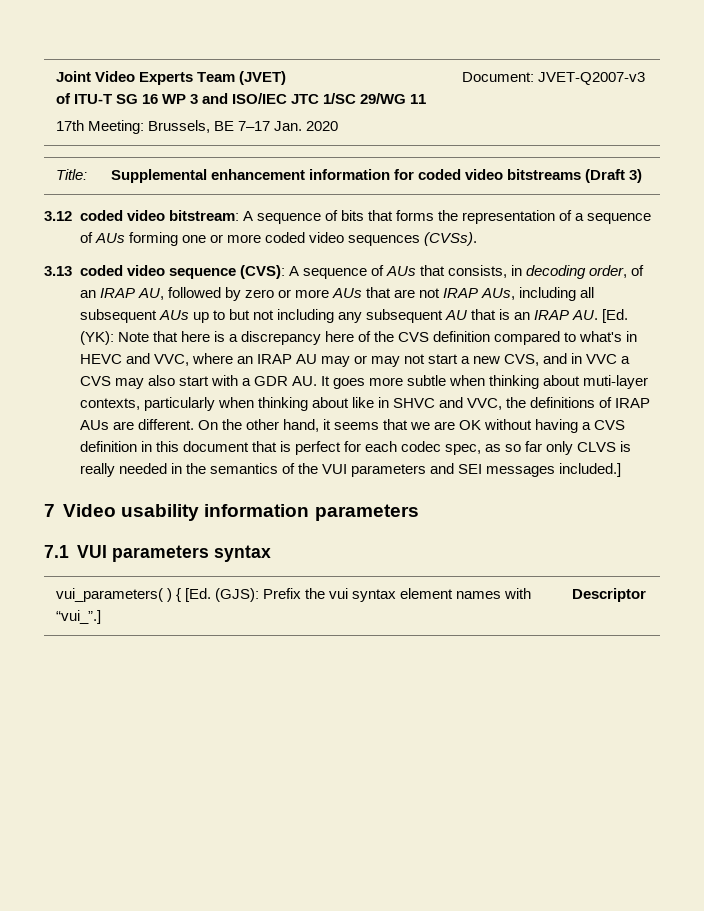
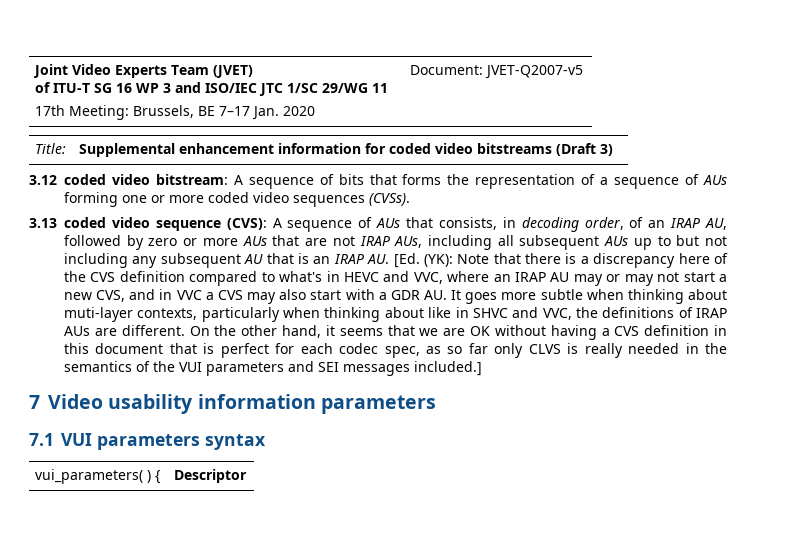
  Joint Video Experts Team (JVET)
  of ITU-T SG 16 WP 3 and ISO/IEC JTC 1/SC 29/WG 11
- 17th Meeting: Brussels, BE 7–17 Jan. 2020 | Document: JVET-Q2007-v3
+ 17th Meeting: Brussels, BE 7–17 Jan. 2020 | Document: JVET-Q2007-v5
- Note that here is a discrepancy here of the CVS definition compared to what's in HEVC and VVC, where an IRAP AU may or may not start a new CVS, and in VVC a CVS may also start with a GDR AU. It goes more subtle when thinking about muti-layer contexts, particularly when thinking about like in SHVC and VVC, the definitions of IRAP AUs are different.
+ Note that there is a discrepancy here of the CVS definition compared to what's in HEVC and VVC, where an IRAP AU may or may not start a new CVS, and in VVC a CVS may also start with a GDR AU. It goes more subtle when thinking about muti-layer contexts, particularly when thinking about like in SHVC and VVC, the definitions of IRAP AUs are different.
- vui_parameters( ) { [Ed. (GJS): Prefix the vui syntax element names with “vui_”.] | Descriptor
+ vui_parameters( ) { | Descriptor

